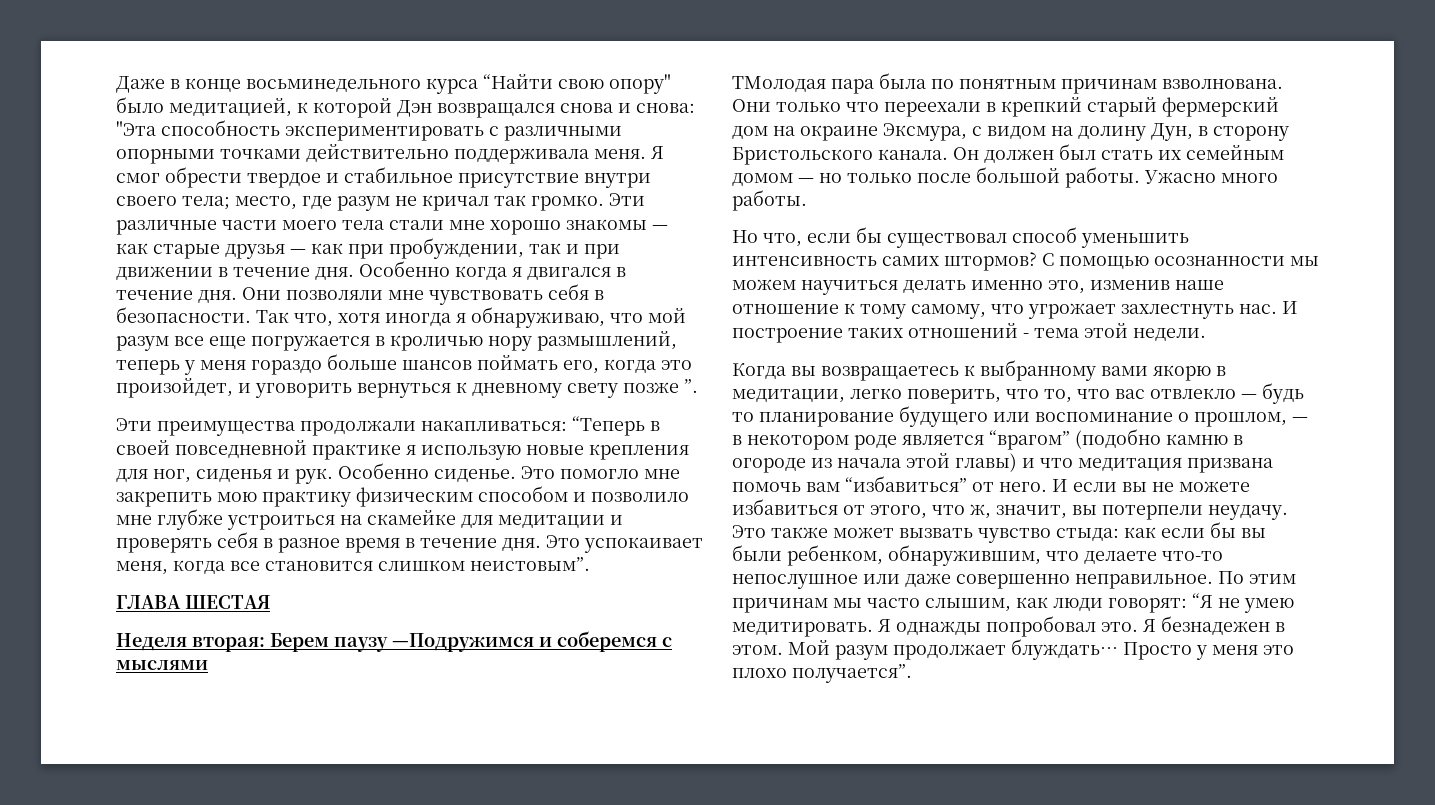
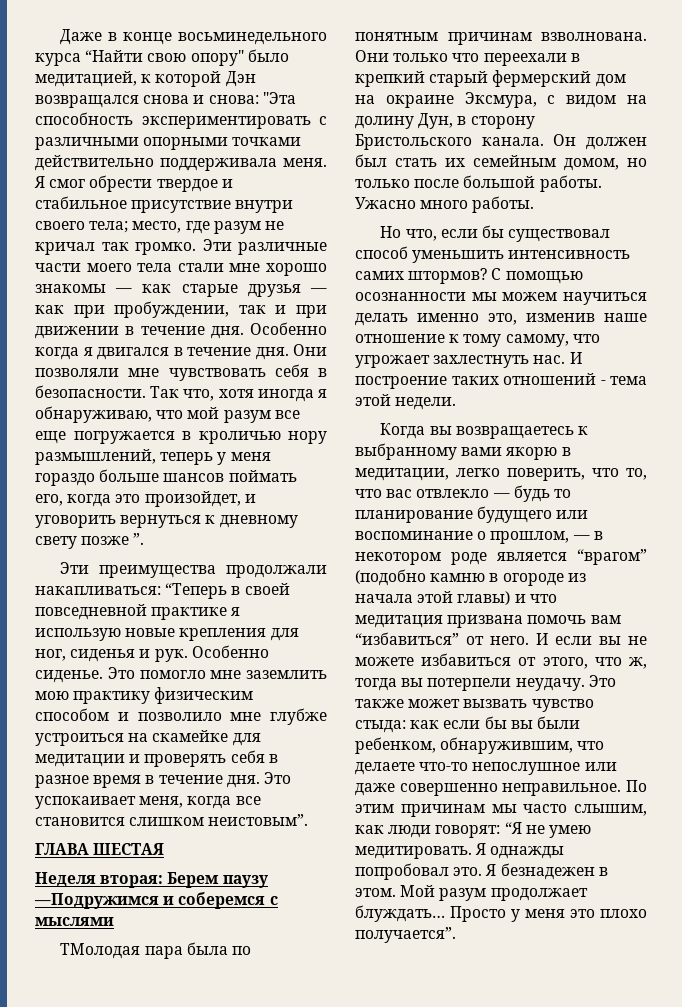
- Это помогло мне закрепить мою практику физическим способом и позволило мне глубже устроиться на скамейке для медитации и проверять себя в разное время в течение дня.
+ Это помогло мне заземлить мою практику физическим способом и позволило мне глубже устроиться на скамейке для медитации и проверять себя в разное время в течение дня.
- Он должен был стать их семейным домом — но только после большой работы.
+ Он должен был стать их семейным домом, но только после большой работы.
- И если вы не можете избавиться от этого, что ж, значит, вы потерпели неудачу.
+ И если вы не можете избавиться от этого, что ж, тогда вы потерпели неудачу.

